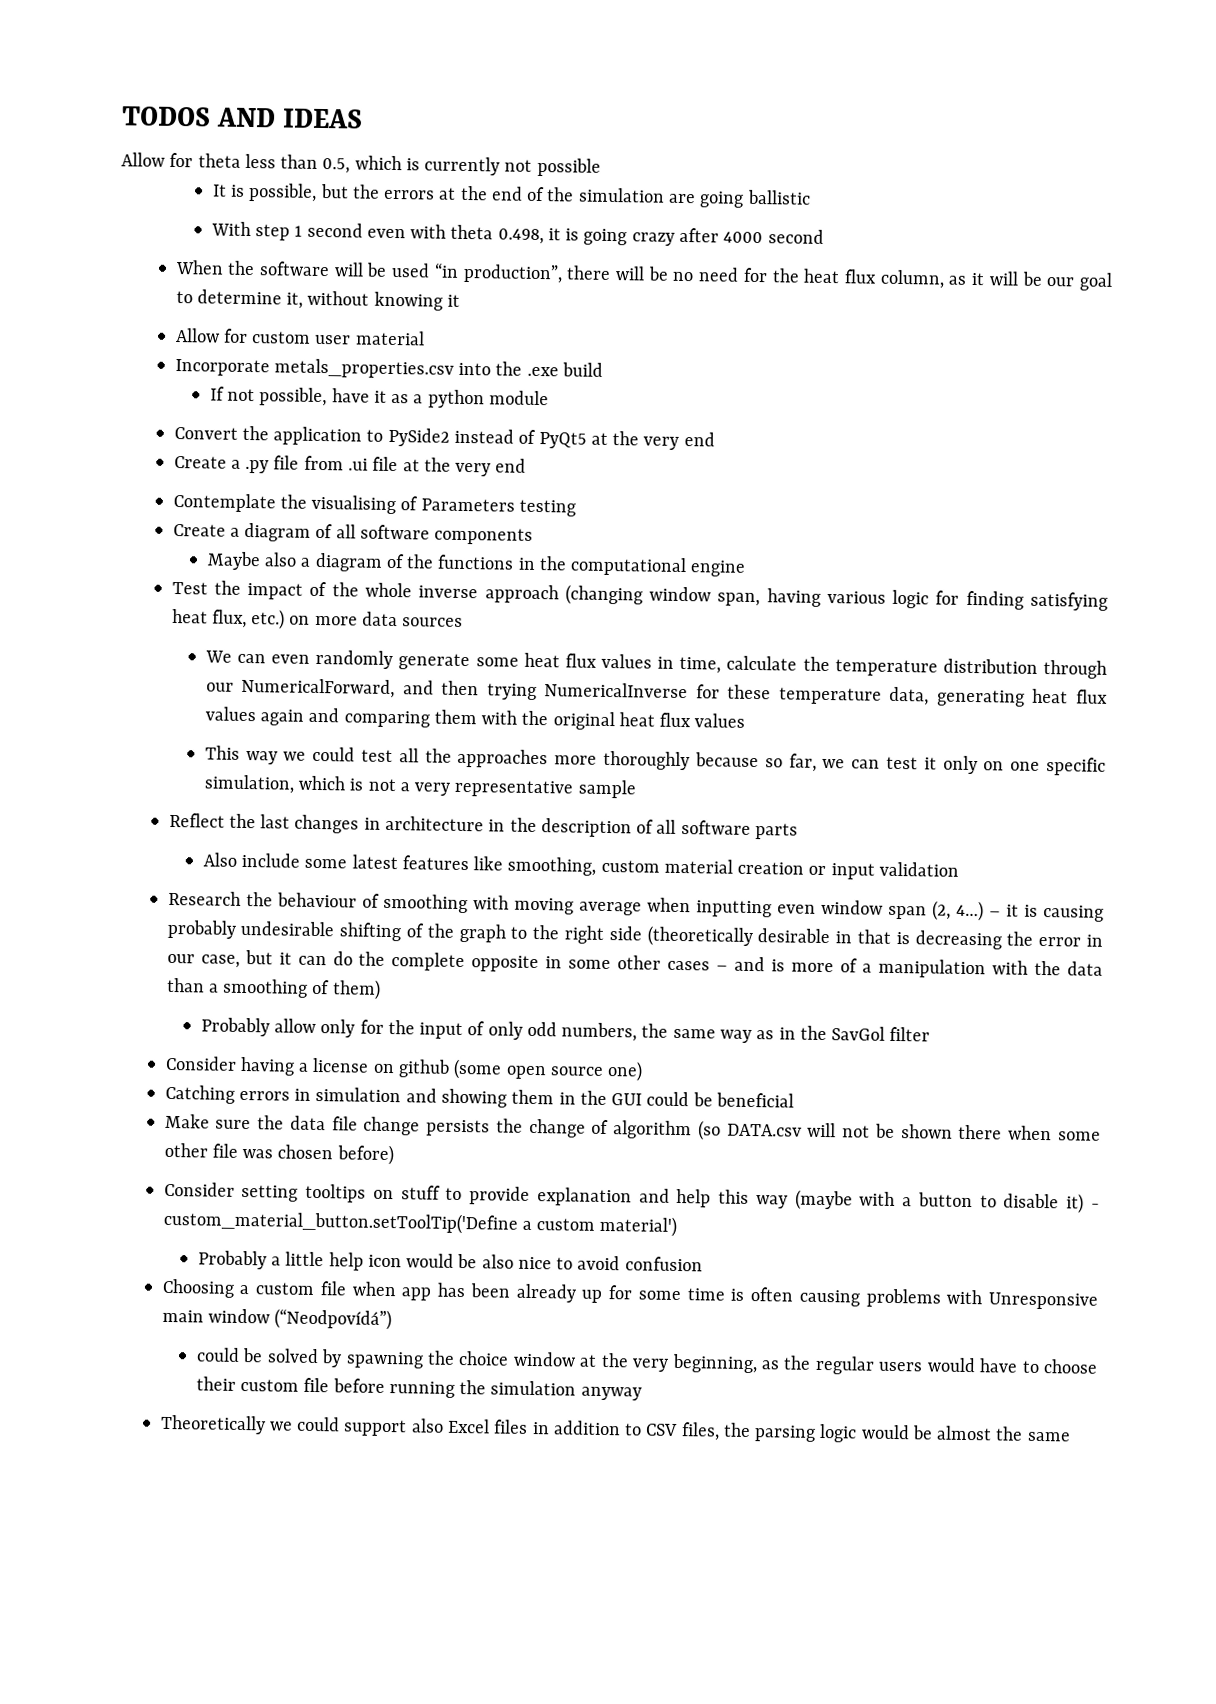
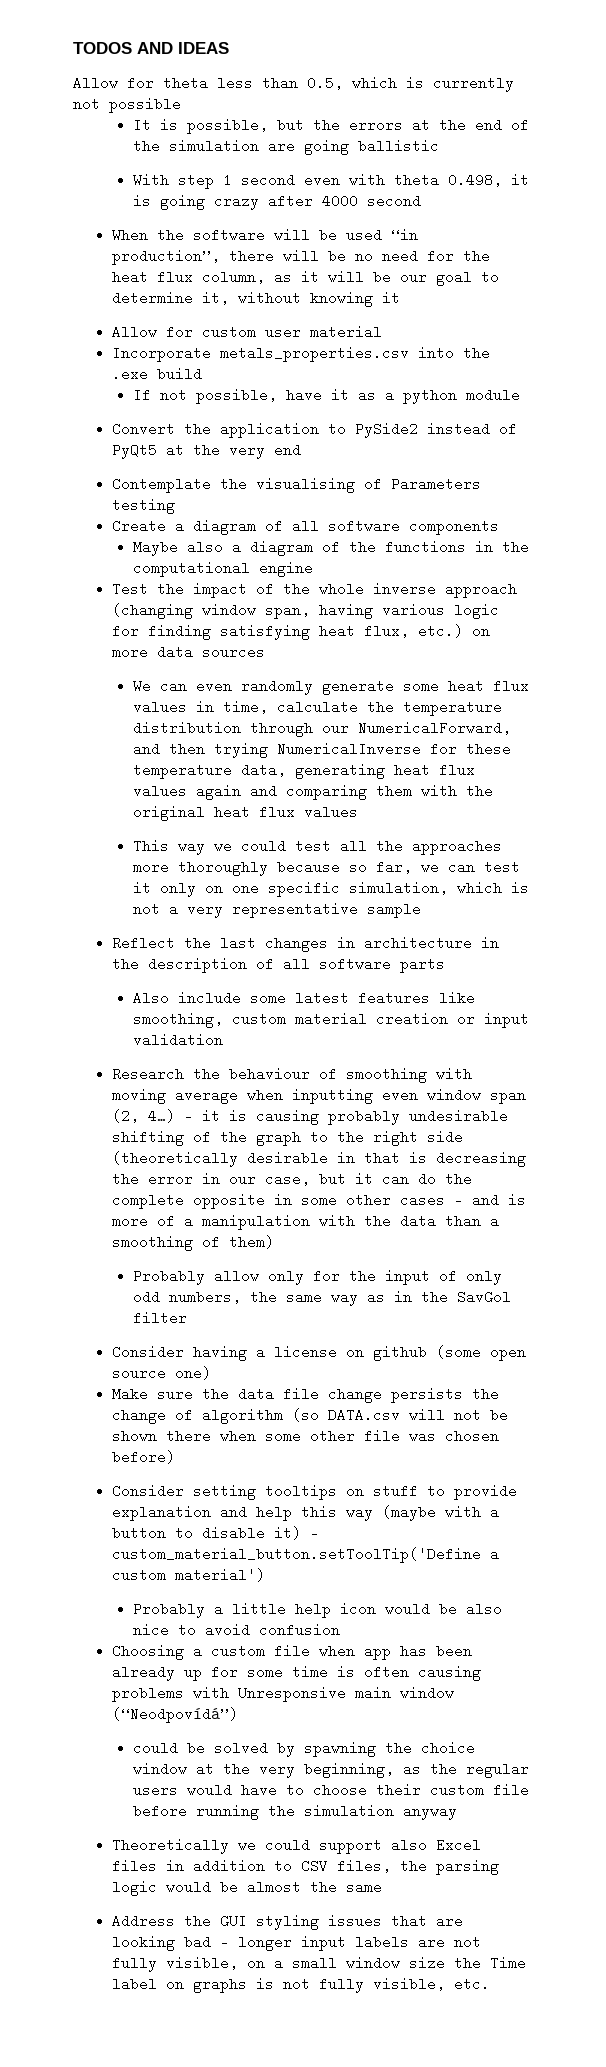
- Create a .py file from .ui file at the very end
- Catching errors in simulation and showing them in the GUI could be beneficial
+ Address the GUI styling issues that are looking bad – longer input labels are not fully visible, on a small window size the Time label on graphs is not fully visible, etc.

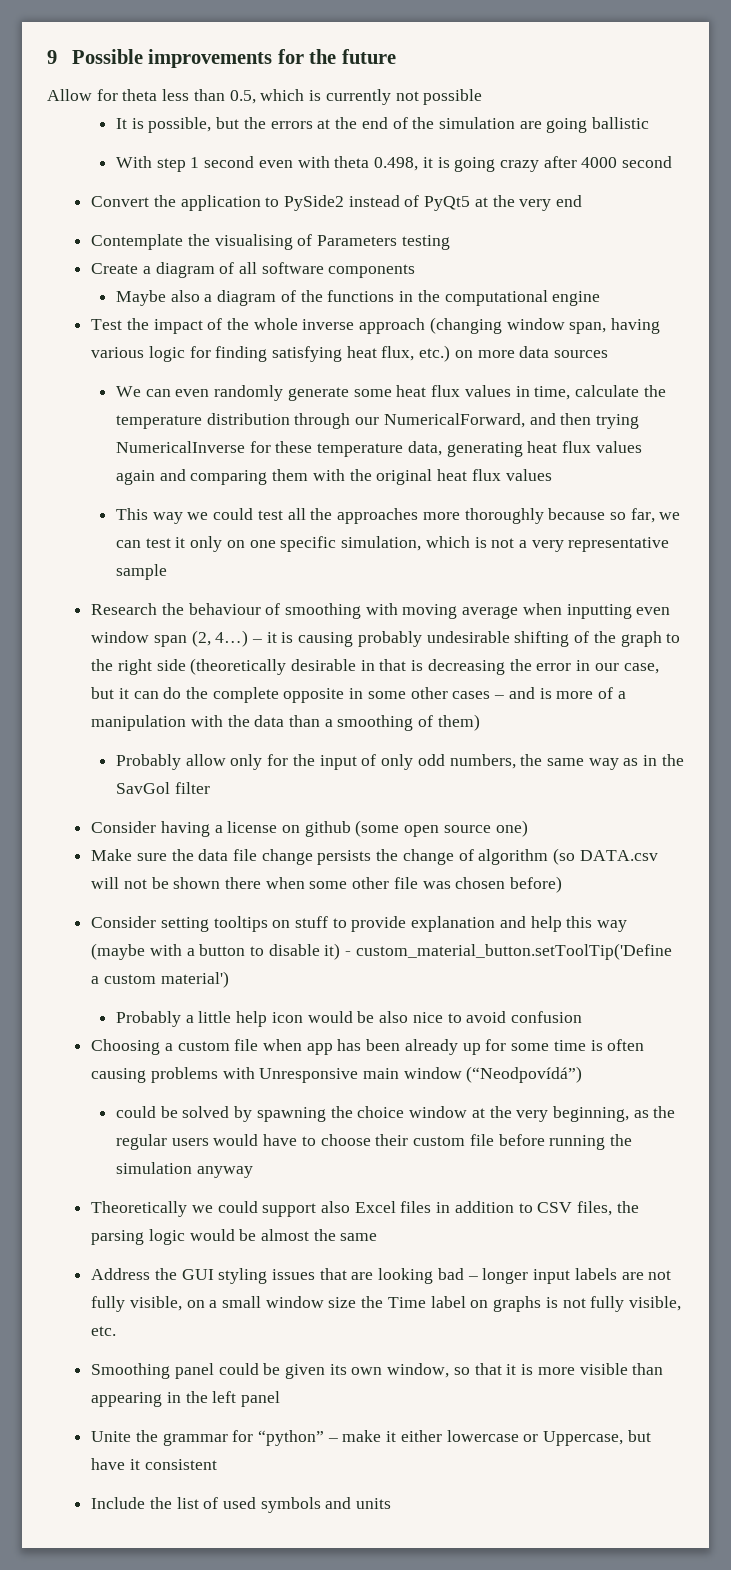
- TODOS AND IDEAS
+ 9 Possible improvements for the future
- When the software will be used “in production”, there will be no need for the heat flux column, as it will be our goal to determine it, without knowing it
- Allow for custom user material
- Incorporate metals_properties.csv into the .exe build
- If not possible, have it as a python module
- Reflect the last changes in architecture in the description of all software parts
- Also include some latest features like smoothing, custom material creation or input validation
+ Smoothing panel could be given its own window, so that it is more visible than appearing in the left panel
+ Unite the grammar for “python” – make it either lowercase or Uppercase, but have it consistent
+ Include the list of used symbols and units

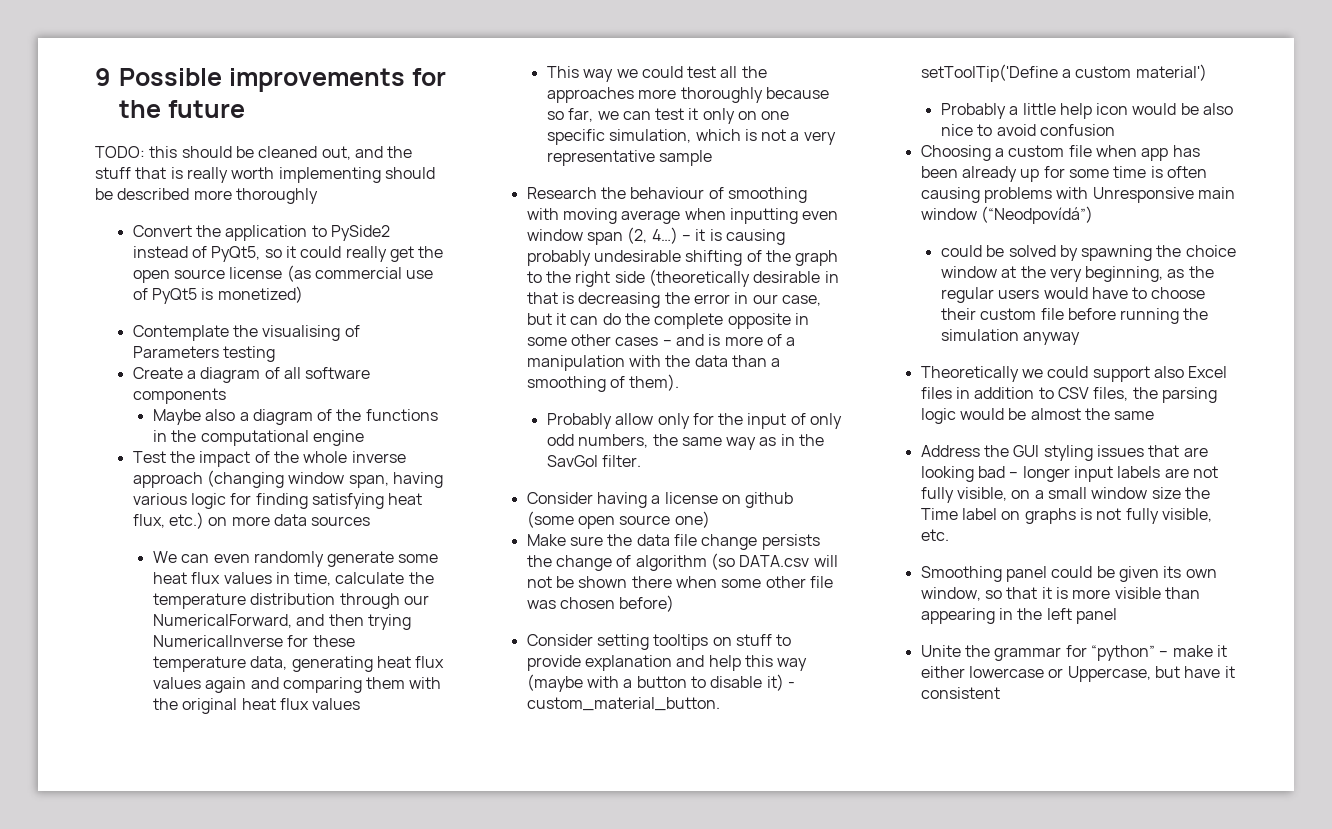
- Allow for theta less than 0.5, which is currently not possible
- It is possible, but the errors at the end of the simulation are going ballistic
- With step 1 second even with theta 0.498, it is going crazy after 4000 second
+ TODO: this should be cleaned out, and the stuff that is really worth implementing should be described more thoroughly
- Convert the application to PySide2 instead of PyQt5 at the very end
+ Convert the application to PySide2 instead of PyQt5, so it could really get the open source license (as commercial use of PyQt5 is monetized)
- – it is causing probably undesirable shifting of the graph to the right side (theoretically desirable in that is decreasing the error in our case, but it can do the complete opposite in some other cases – and is more of a manipulation with the data than a smoothing of them)
+ – it is causing probably undesirable shifting of the graph to the right side (theoretically desirable in that is decreasing the error in our case, but it can do the complete opposite in some other cases – and is more of a manipulation with the data than a smoothing of them).
- Probably allow only for the input of only odd numbers, the same way as in the SavGol filter
+ Probably allow only for the input of only odd numbers, the same way as in the SavGol filter.
- Include the list of used symbols and units

